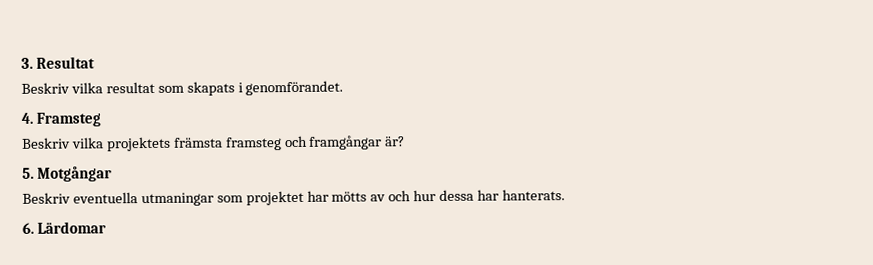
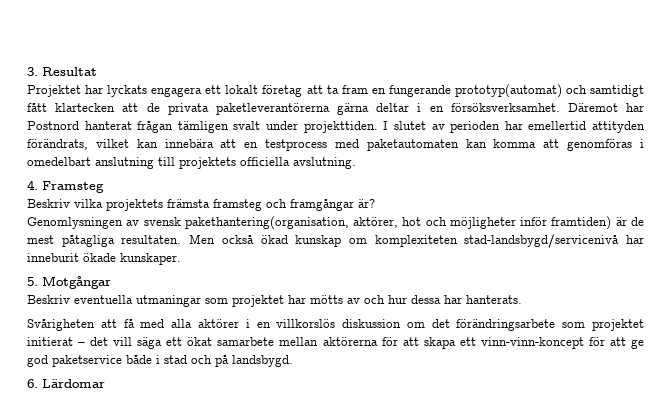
- Beskriv vilka resultat som skapats i genomförandet.
+ Projektet har lyckats engagera ett lokalt företag att ta fram en fungerande prototyp(automat) och samtidigt fått klartecken att de privata paketleverantörerna gärna deltar i en försöksverksamhet. Däremot har Postnord hanterat frågan tämligen svalt under projekttiden. I slutet av perioden har emellertid attityden förändrats, vilket kan innebära att en testprocess med paketautomaten kan komma att genomföras i omedelbart anslutning till projektets officiella avslutning.
+ Genomlysningen av svensk pakethantering(organisation, aktörer, hot och möjligheter inför framtiden) är de mest påtagliga resultaten. Men också ökad kunskap om komplexiteten stad-landsbygd/servicenivå har inneburit ökade kunskaper.
+ Svårigheten att få med alla aktörer i en villkorslös diskussion om det förändringsarbete som projektet initierat – det vill säga ett ökat samarbete mellan aktörerna för att skapa ett vinn-vinn-koncept för att ge god paketservice både i stad och på landsbygd.

